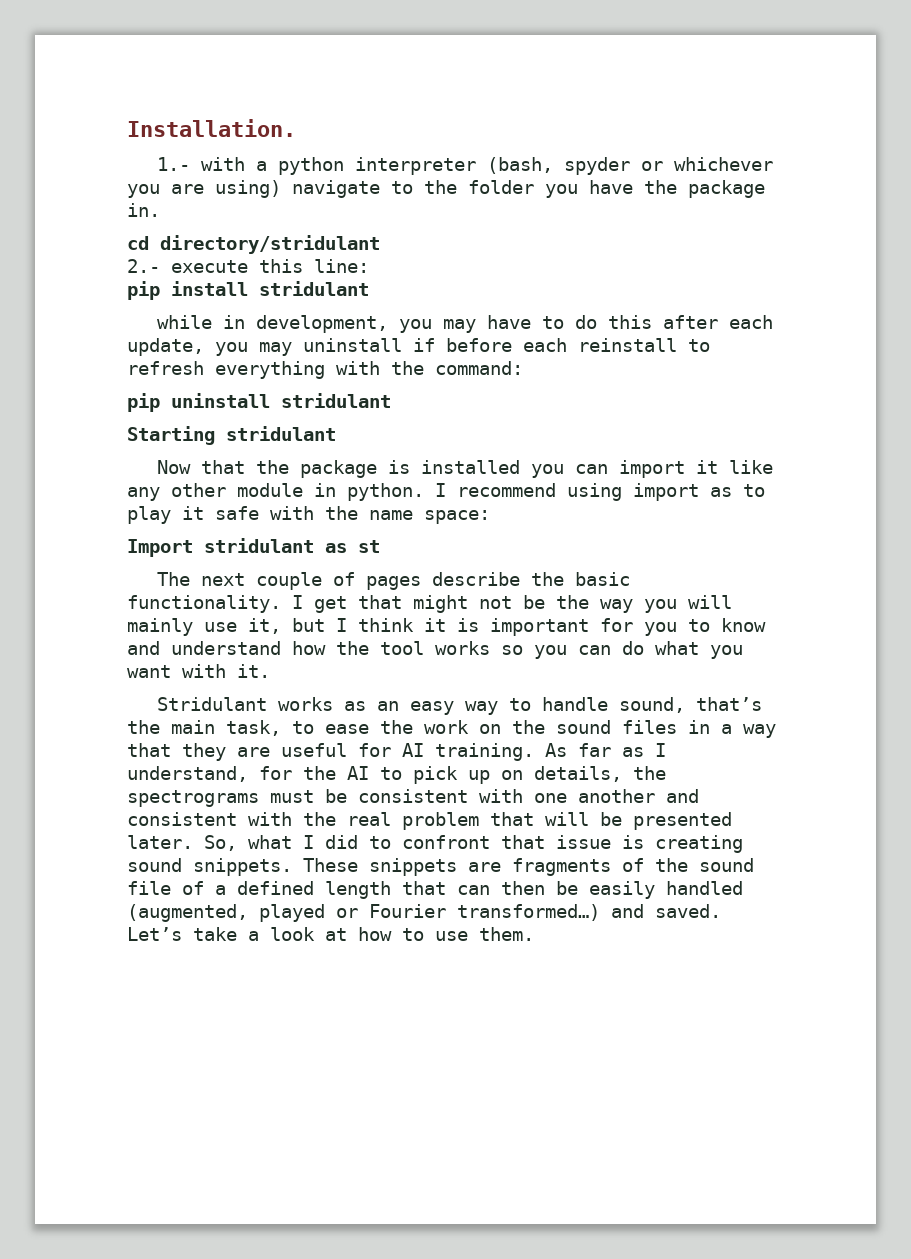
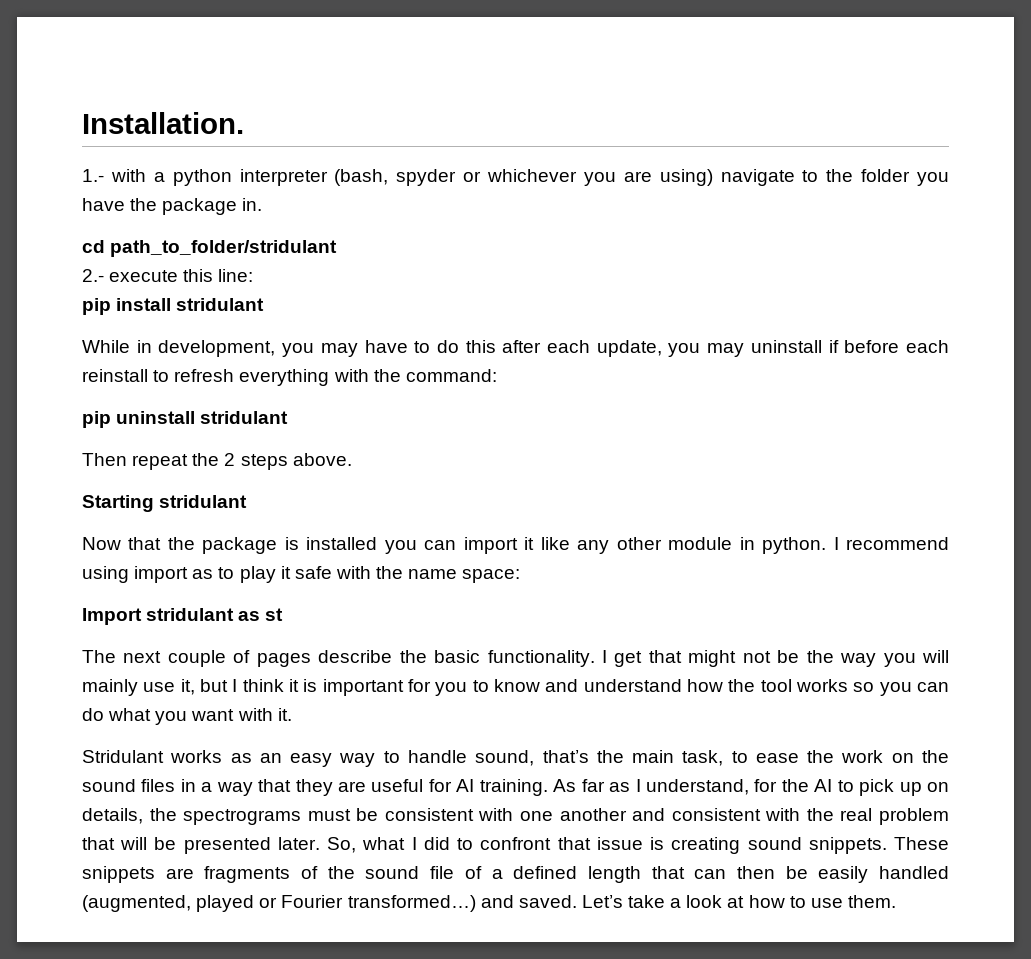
- cd directory/stridulant
+ cd path_to_folder/stridulant
- while in development, you may have to do this after each update, you may uninstall if before each reinstall to refresh everything with the command:
+ While in development, you may have to do this after each update, you may uninstall if before each reinstall to refresh everything with the command:
+ Then repeat the 2 steps above.

